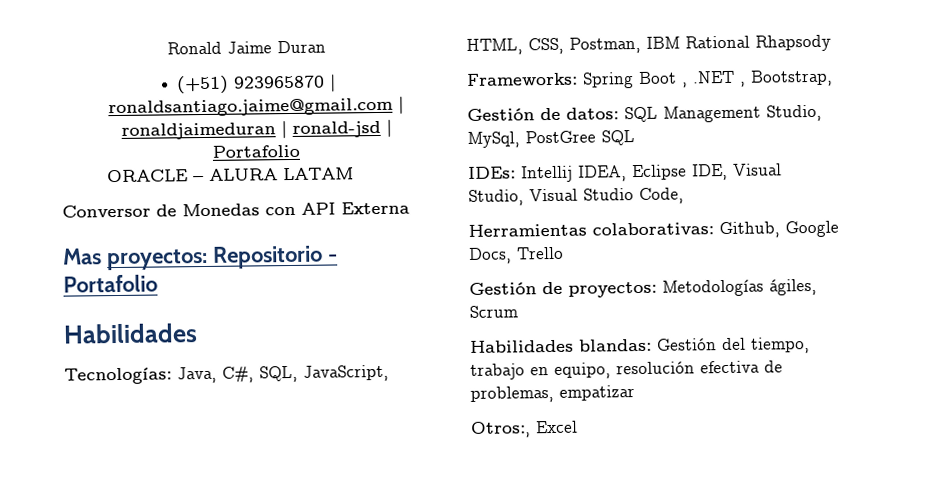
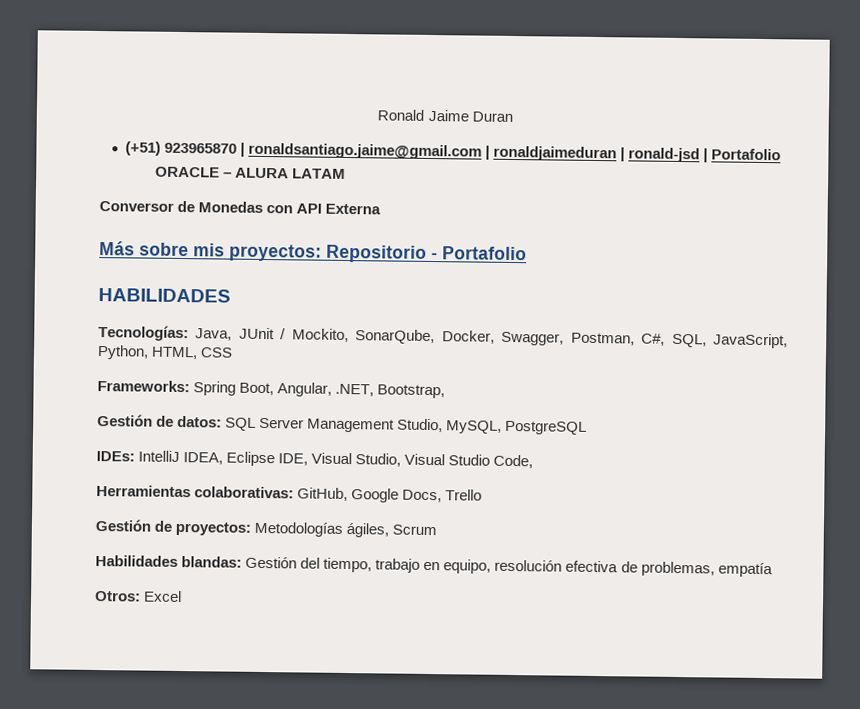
- Mas proyectos: Repositorio - Portafolio
- Habilidades
+ Más sobre mis proyectos: Repositorio - Portafolio
+ HABILIDADES
- Tecnologías: Java, C#, SQL, JavaScript, HTML, CSS, Postman, IBM Rational Rhapsody
- Frameworks: Spring Boot , .NET , Bootstrap,
+ Tecnologías: Java, JUnit / Mockito, SonarQube, Docker, Swagger, Postman, C#, SQL, JavaScript, Python, HTML, CSS
+ Frameworks: Spring Boot, Angular, .NET, Bootstrap,
- Gestión de datos: SQL Management Studio, MySql, PostGree SQL
+ Gestión de datos: SQL Server Management Studio, MySQL, PostgreSQL
- IDEs: Intellij IDEA, Eclipse IDE, Visual Studio, Visual Studio Code,
+ IDEs: IntelliJ IDEA, Eclipse IDE, Visual Studio, Visual Studio Code,
- Herramientas colaborativas: Github, Google Docs, Trello
+ Herramientas colaborativas: GitHub, Google Docs, Trello
- Habilidades blandas: Gestión del tiempo, trabajo en equipo, resolución efectiva de problemas, empatizar
- Otros:, Excel
+ Habilidades blandas: Gestión del tiempo, trabajo en equipo, resolución efectiva de problemas, empatía
+ Otros: Excel

